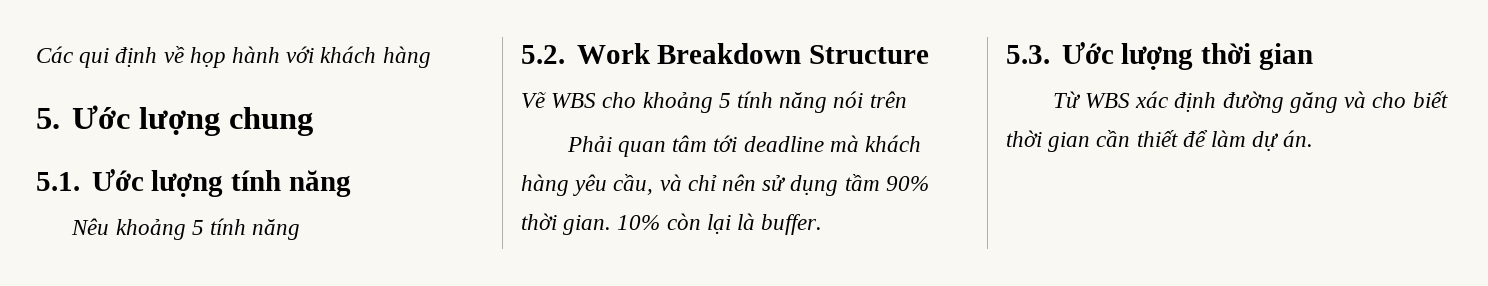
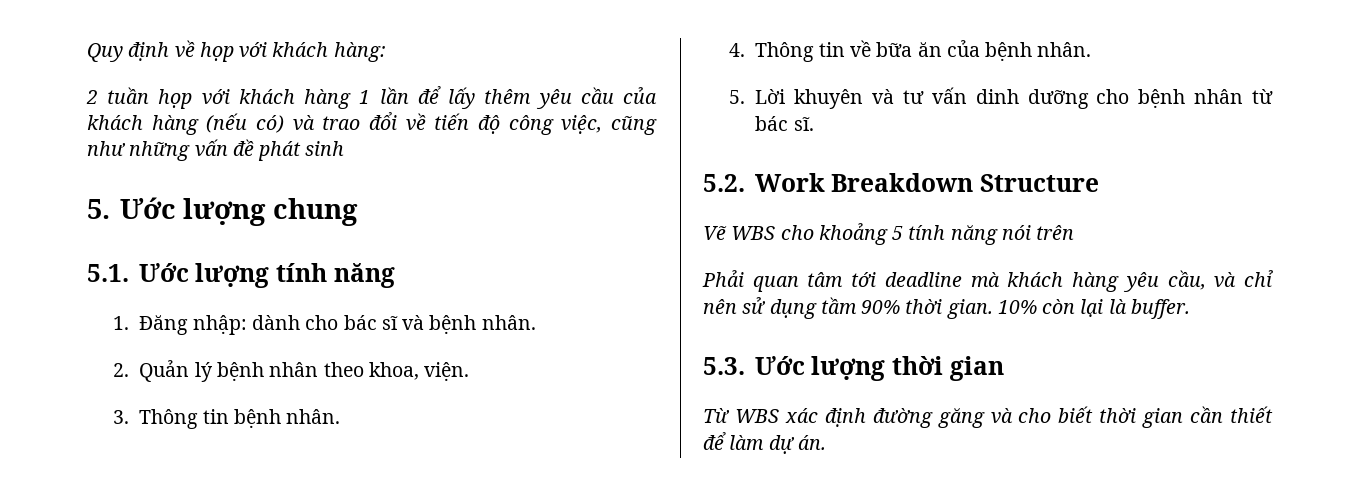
- Các qui định về họp hành với khách hàng
+ Quy định về họp với khách hàng:
+ 2 tuần họp với khách hàng 1 lần để lấy thêm yêu cầu của khách hàng (nếu có) và trao đổi về tiến độ công việc, cũng như những vấn đề phát sinh
- Nêu khoảng 5 tính năng
+ 1. Đăng nhập: dành cho bác sĩ và bệnh nhân.
+ 2. Quản lý bệnh nhân theo khoa, viện.
+ 3. Thông tin bệnh nhân.
+ 4. Thông tin về bữa ăn của bệnh nhân.
+ 5. Lời khuyên và tư vấn dinh dưỡng cho bệnh nhân từ bác sĩ.

